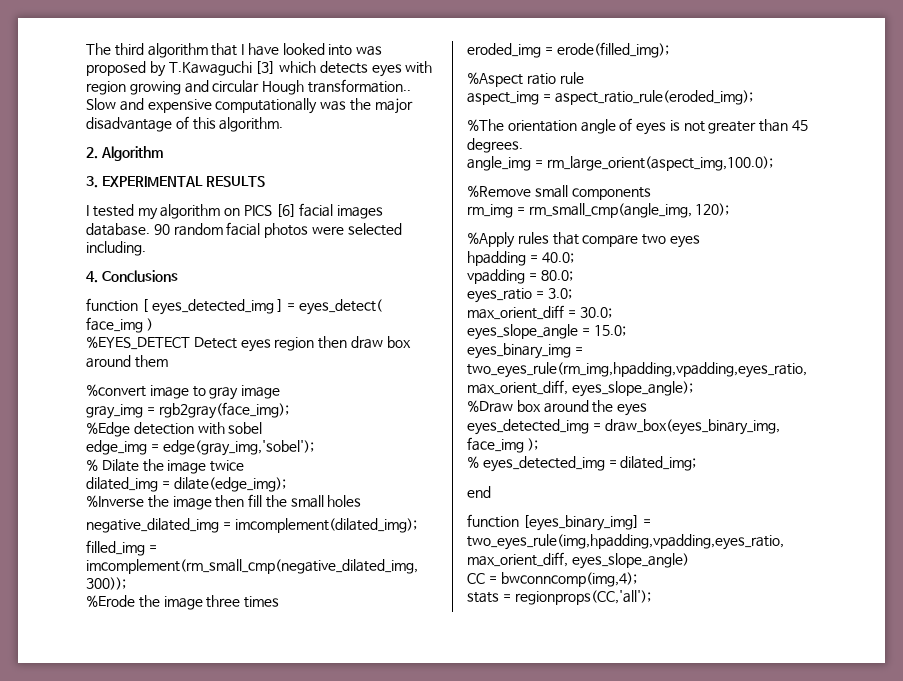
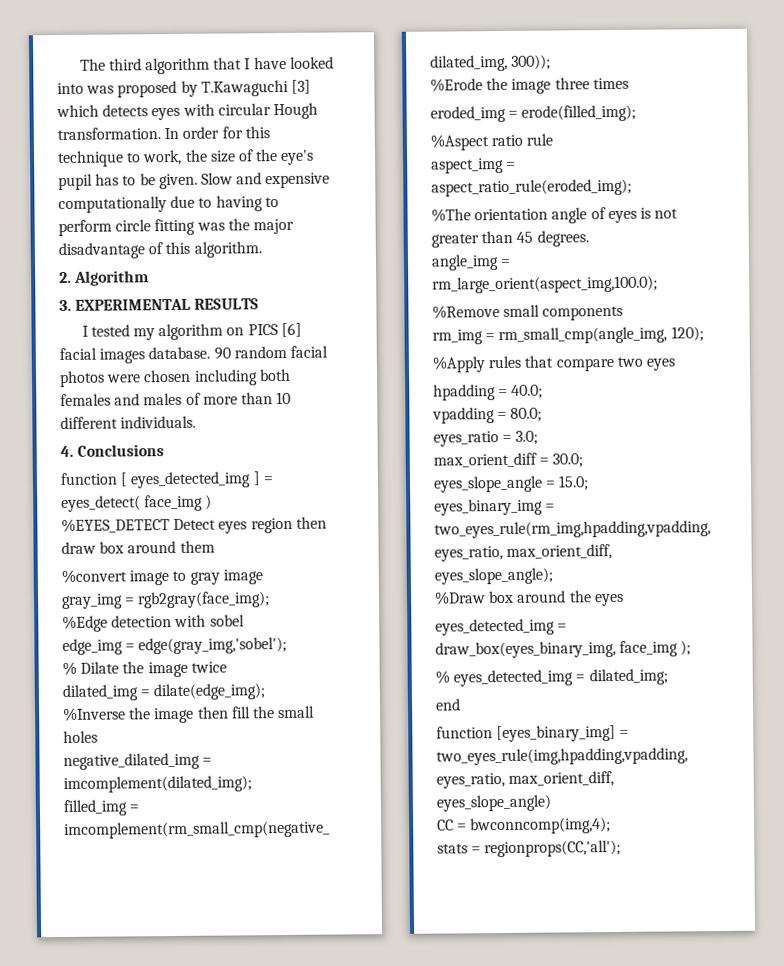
- The third algorithm that I have looked into was proposed by T.Kawaguchi [3] which detects eyes with region growing and circular Hough transformation.. Slow and expensive computationally was the major disadvantage of this algorithm.
+ The third algorithm that I have looked into was proposed by T.Kawaguchi [3] which detects eyes with circular Hough transformation. In order for this technique to work, the size of the eye's pupil has to be given. Slow and expensive computationally due to having to perform circle fitting was the major disadvantage of this algorithm.
- 90 random facial photos were selected including.
+ 90 random facial photos were chosen including both females and males of more than 10 different individuals.

